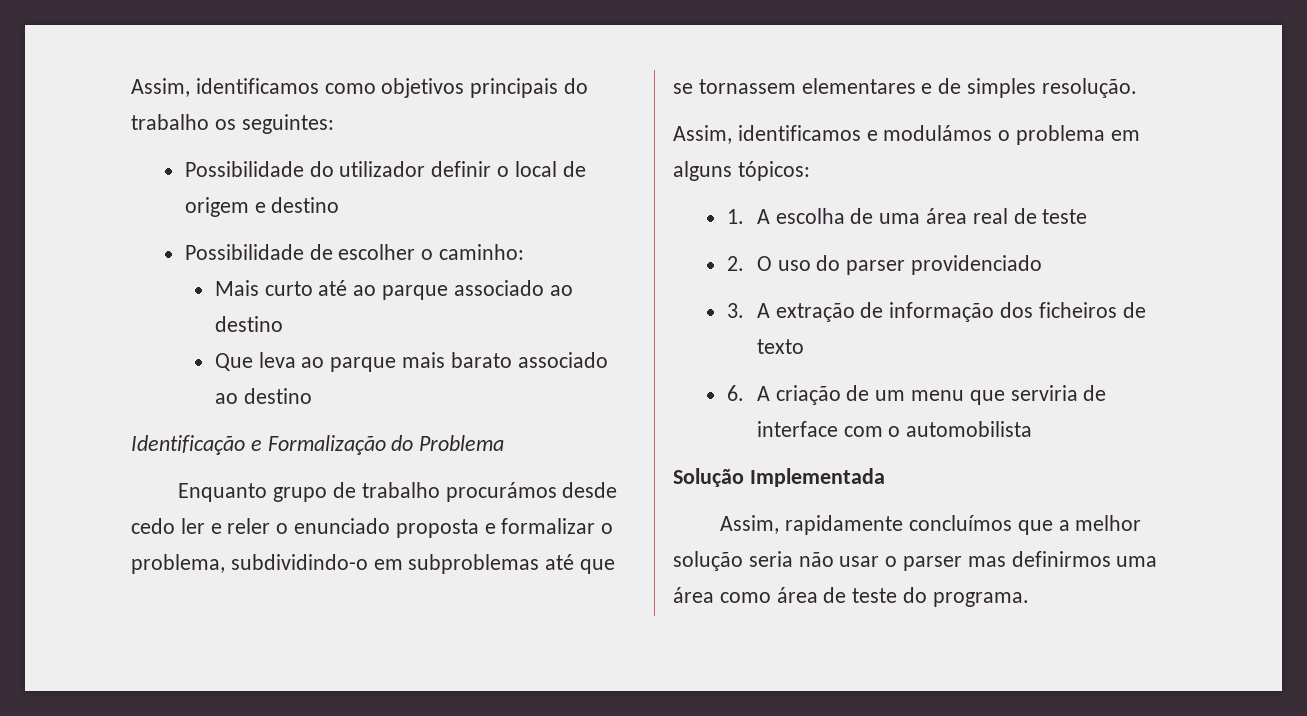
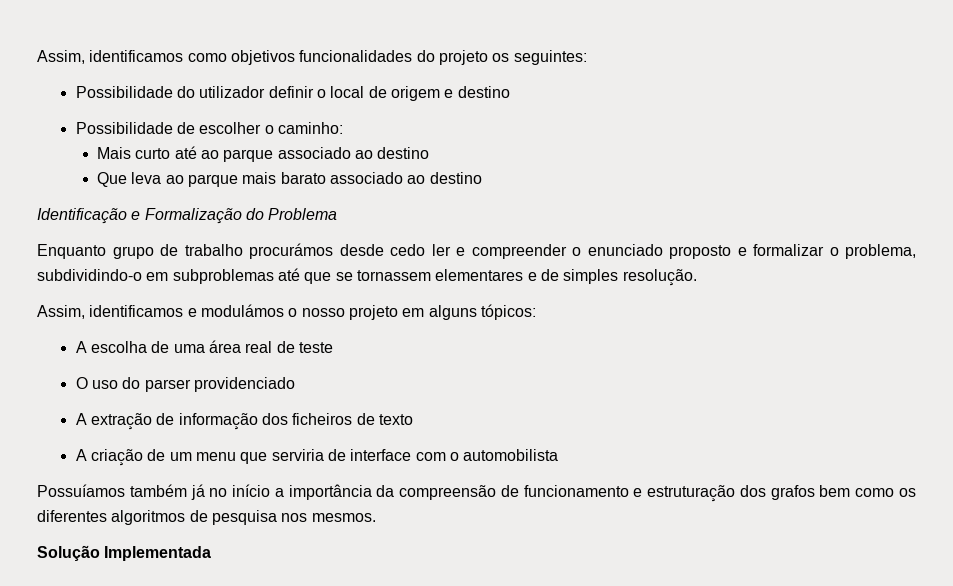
- Assim, identificamos como objetivos principais do trabalho os seguintes:
+ Assim, identificamos como objetivos funcionalidades do projeto os seguintes:
- Enquanto grupo de trabalho procurámos desde cedo ler e reler o enunciado proposta e formalizar o problema, subdividindo-o em subproblemas até que se tornassem elementares e de simples resolução.
+ Enquanto grupo de trabalho procurámos desde cedo ler e compreender o enunciado proposto e formalizar o problema, subdividindo-o em subproblemas até que se tornassem elementares e de simples resolução.
- Assim, identificamos e modulámos o problema em alguns tópicos:
+ Assim, identificamos e modulámos o nosso projeto em alguns tópicos:
- 1. A escolha de uma área real de teste
+ A escolha de uma área real de teste
- 2. O uso do parser providenciado
+ O uso do parser providenciado
- 3. A extração de informação dos ficheiros de texto
+ A extração de informação dos ficheiros de texto
- 6. A criação de um menu que serviria de interface com o automobilista
+ A criação de um menu que serviria de interface com o automobilista
+ Possuíamos também já no início a importância da compreensão de funcionamento e estruturação dos grafos bem como os diferentes algoritmos de pesquisa nos mesmos.
  Solução Implementada
- Assim, rapidamente concluímos que a melhor solução seria não usar o parser mas definirmos uma área como área de teste do programa.

